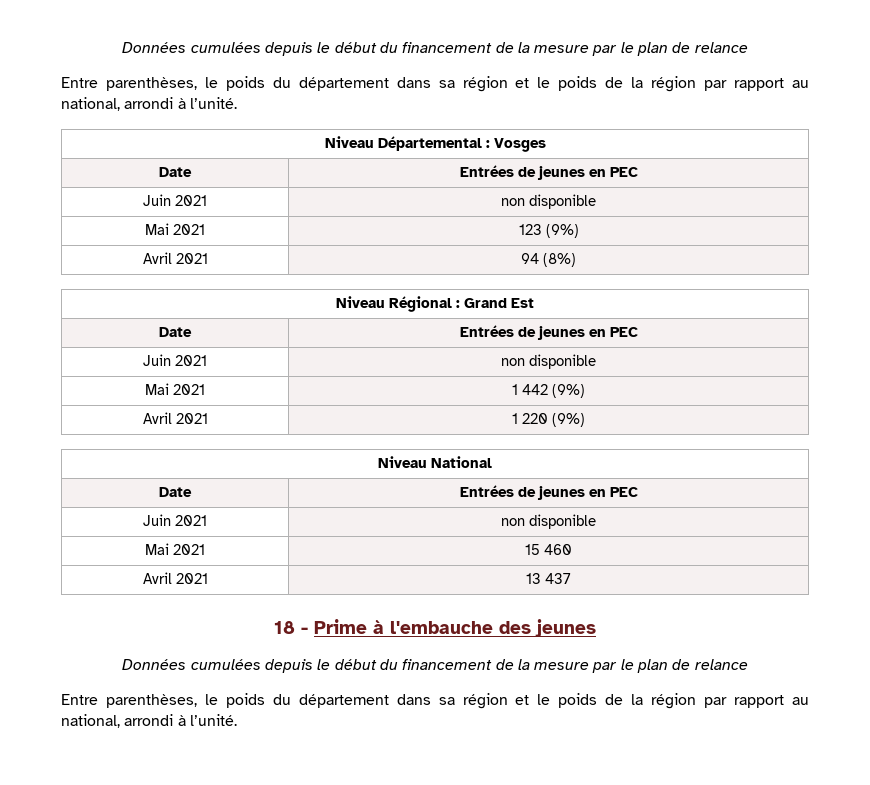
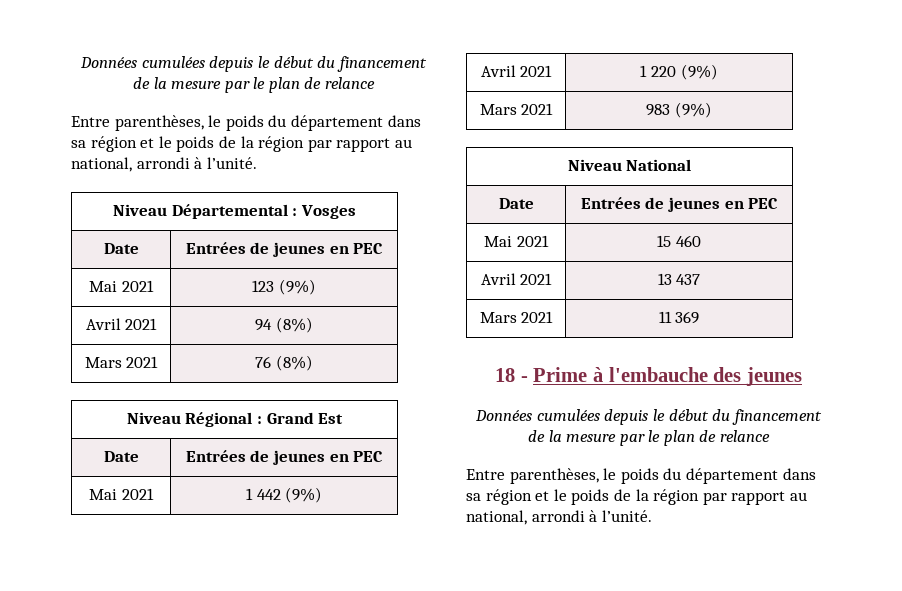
  Niveau Départemental : Vosges
  Date | Entrées de jeunes en PEC
- Juin 2021 | non disponible
+ Mars 2021 | 76 (8%)
  Niveau Régional : Grand Est
  Date | Entrées de jeunes en PEC
- Juin 2021 | non disponible
+ Mars 2021 | 983 (9%)
  Niveau National
  Date | Entrées de jeunes en PEC
- Juin 2021 | non disponible
+ Mars 2021 | 11 369

